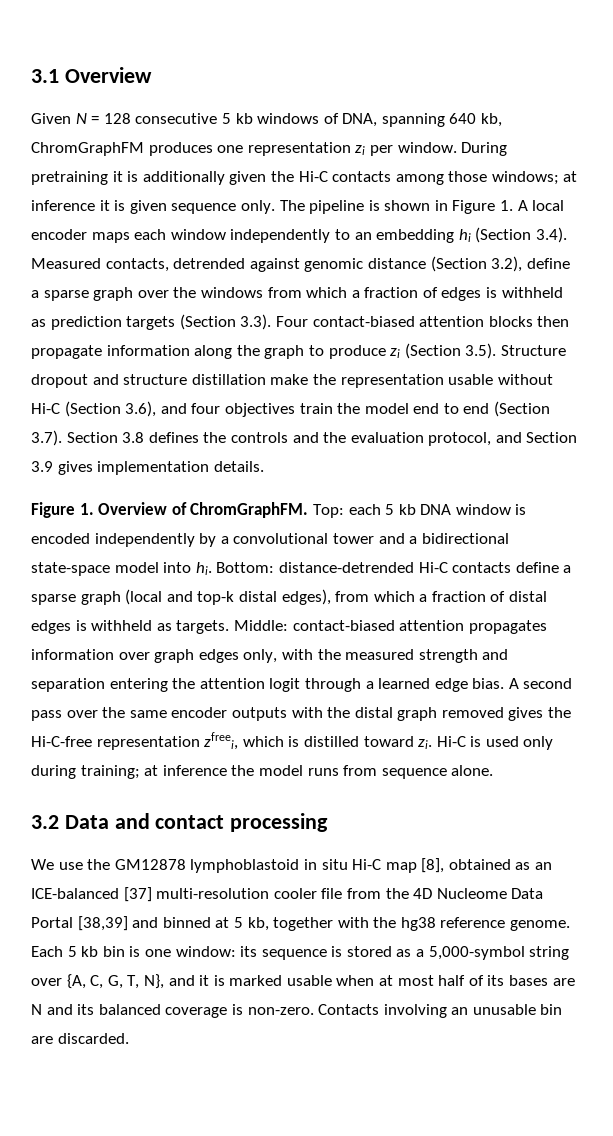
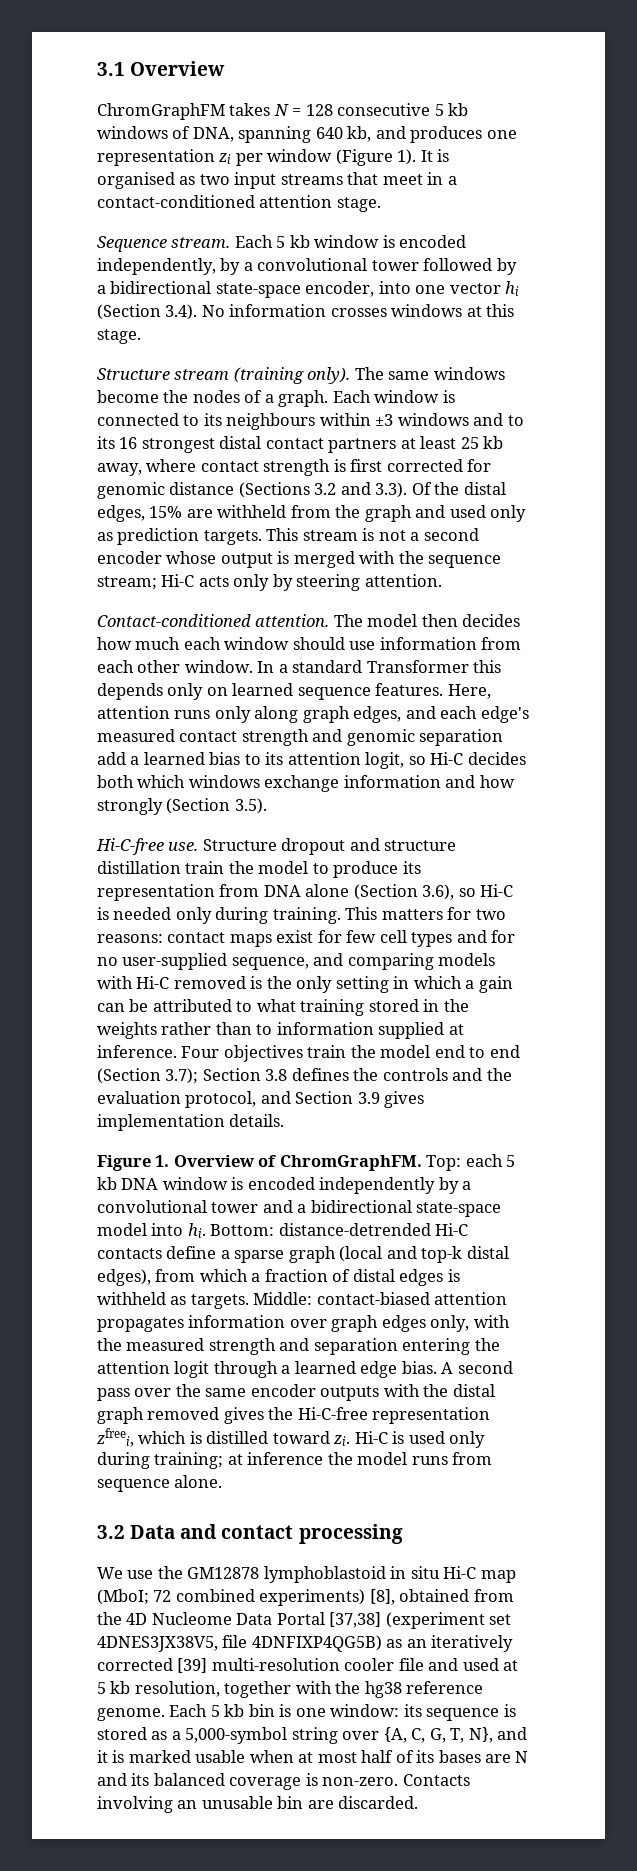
- Given N = 128 consecutive 5 kb windows of DNA, spanning 640 kb, ChromGraphFM produces one representation zi per window. During pretraining it is additionally given the Hi-C contacts among those windows; at inference it is given sequence only. The pipeline is shown in Figure 1. A local encoder maps each window independently to an embedding hi (Section 3.4). Measured contacts, detrended against genomic distance (Section 3.2), define a sparse graph over the windows from which a fraction of edges is withheld as prediction targets (Section 3.3). Four contact-biased attention blocks then propagate information along the graph to produce zi (Section 3.5). Structure dropout and structure distillation make the representation usable without Hi-C (Section 3.6), and four objectives train the model end to end (Section 3.7). Section 3.8 defines the controls and the evaluation protocol, and Section 3.9 gives implementation details.
+ ChromGraphFM takes N = 128 consecutive 5 kb windows of DNA, spanning 640 kb, and produces one representation zi per window (Figure 1). It is organised as two input streams that meet in a contact-conditioned attention stage.
+ Sequence stream. Each 5 kb window is encoded independently, by a convolutional tower followed by a bidirectional state-space encoder, into one vector hi (Section 3.4). No information crosses windows at this stage.
+ Structure stream (training only). The same windows become the nodes of a graph. Each window is connected to its neighbours within ±3 windows and to its 16 strongest distal contact partners at least 25 kb away, where contact strength is first corrected for genomic distance (Sections 3.2 and 3.3). Of the distal edges, 15% are withheld from the graph and used only as prediction targets. This stream is not a second encoder whose output is merged with the sequence stream; Hi-C acts only by steering attention.
+ Contact-conditioned attention. The model then decides how much each window should use information from each other window. In a standard Transformer this depends only on learned sequence features. Here, attention runs only along graph edges, and each edge's measured contact strength and genomic separation add a learned bias to its attention logit, so Hi-C decides both which windows exchange information and how strongly (Section 3.5).
+ Hi-C-free use. Structure dropout and structure distillation train the model to produce its representation from DNA alone (Section 3.6), so Hi-C is needed only during training. This matters for two reasons: contact maps exist for few cell types and for no user-supplied sequence, and comparing models with Hi-C removed is the only setting in which a gain can be attributed to what training stored in the weights rather than to information supplied at inference. Four objectives train the model end to end (Section 3.7); Section 3.8 defines the controls and the evaluation protocol, and Section 3.9 gives implementation details.
- We use the GM12878 lymphoblastoid in situ Hi-C map [8], obtained as an ICE-balanced [37] multi-resolution cooler file from the 4D Nucleome Data Portal [38,39] and binned at 5 kb, together with the hg38 reference genome.
+ We use the GM12878 lymphoblastoid in situ Hi-C map (MboI; 72 combined experiments) [8], obtained from the 4D Nucleome Data Portal [37,38] (experiment set 4DNES3JX38V5, file 4DNFIXP4QG5B) as an iteratively corrected [39] multi-resolution cooler file and used at 5 kb resolution, together with the hg38 reference genome.

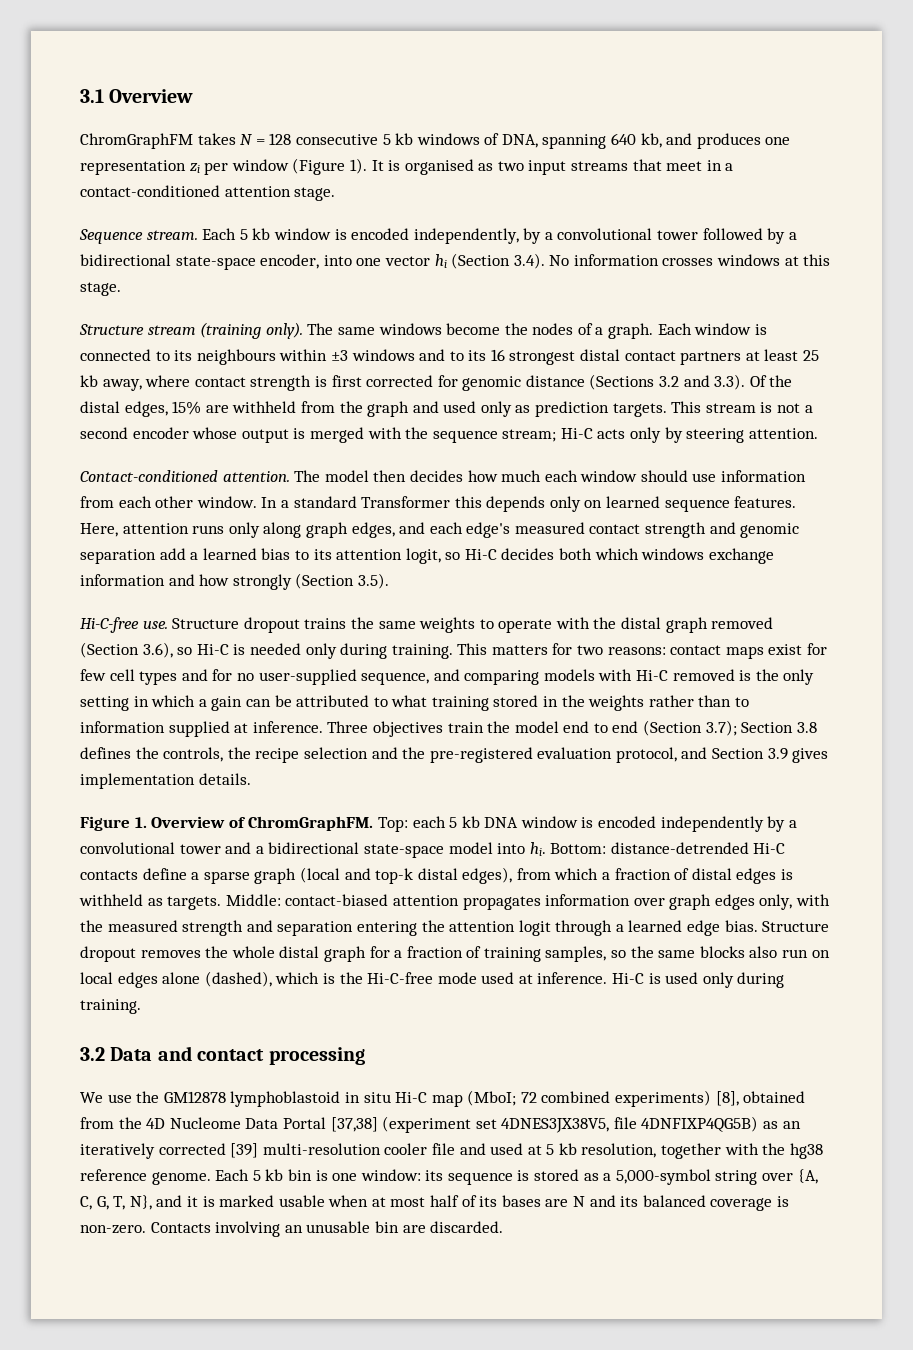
- Structure dropout and structure distillation train the model to produce its representation from DNA alone (Section 3.6), so Hi-C is needed only during training.
+ Structure dropout trains the same weights to operate with the distal graph removed (Section 3.6), so Hi-C is needed only during training.
- Four objectives train the model end to end (Section 3.7); Section 3.8 defines the controls and the evaluation protocol, and Section 3.9 gives implementation details.
+ Three objectives train the model end to end (Section 3.7); Section 3.8 defines the controls, the recipe selection and the pre-registered evaluation protocol, and Section 3.9 gives implementation details.
- A second pass over the same encoder outputs with the distal graph removed gives the Hi-C-free representation zfreei, which is distilled toward zi.
+ Structure dropout removes the whole distal graph for a fraction of training samples, so the same blocks also run on local edges alone (dashed), which is the Hi-C-free mode used at inference.
- Hi-C is used only during training; at inference the model runs from sequence alone.
+ Hi-C is used only during training.

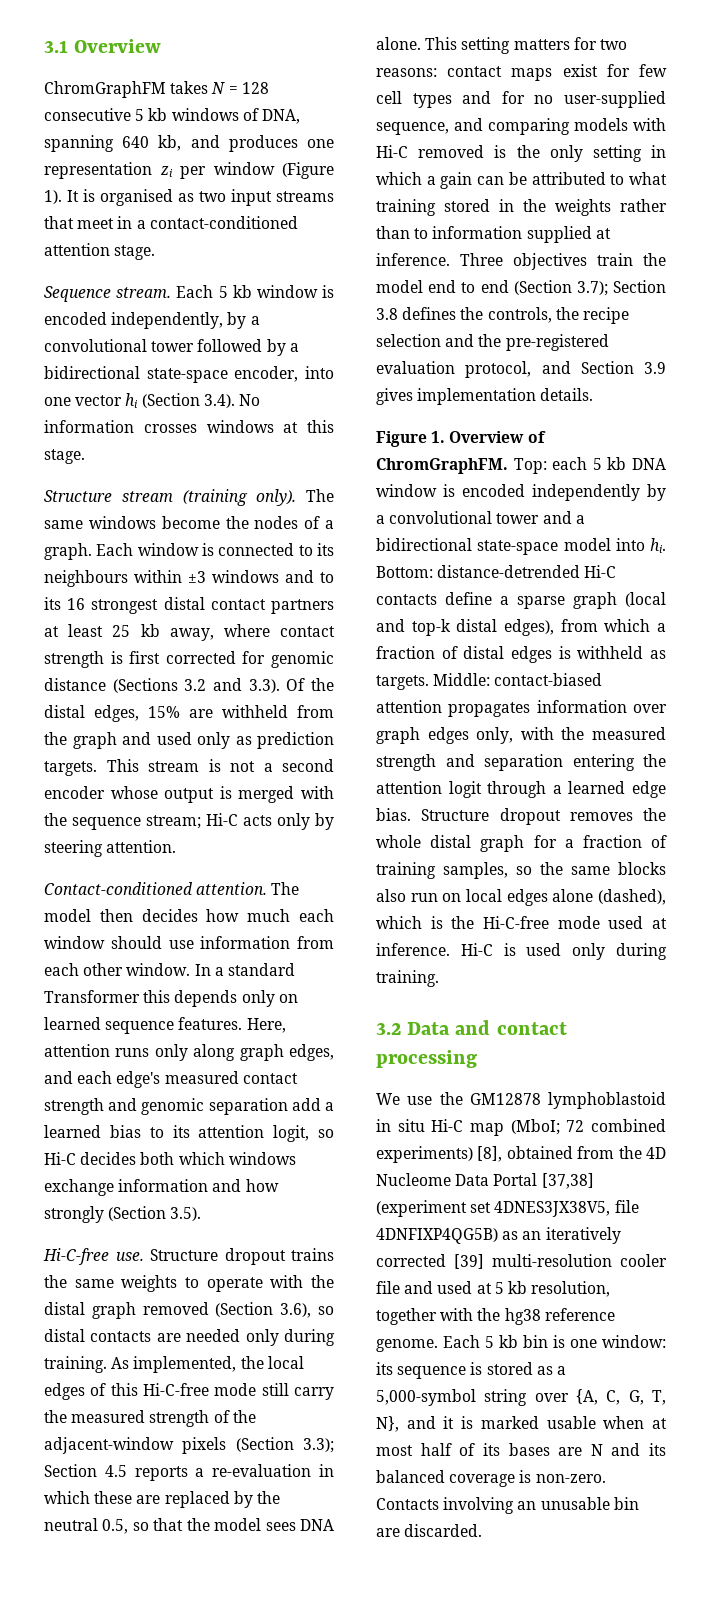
- Structure dropout trains the same weights to operate with the distal graph removed (Section 3.6), so Hi-C is needed only during training.
+ Structure dropout trains the same weights to operate with the distal graph removed (Section 3.6), so distal contacts are needed only during training.
- This matters for two reasons: contact maps exist for few cell types and for no user-supplied sequence, and comparing models with Hi-C removed is the only setting in which a gain can be attributed to what training stored in the weights rather than to information supplied at inference.
+ As implemented, the local edges of this Hi-C-free mode still carry the measured strength of the adjacent-window pixels (Section 3.3); Section 4.5 reports a re-evaluation in which these are replaced by the neutral 0.5, so that the model sees DNA alone. This setting matters for two reasons: contact maps exist for few cell types and for no user-supplied sequence, and comparing models with Hi-C removed is the only setting in which a gain can be attributed to what training stored in the weights rather than to information supplied at inference.

